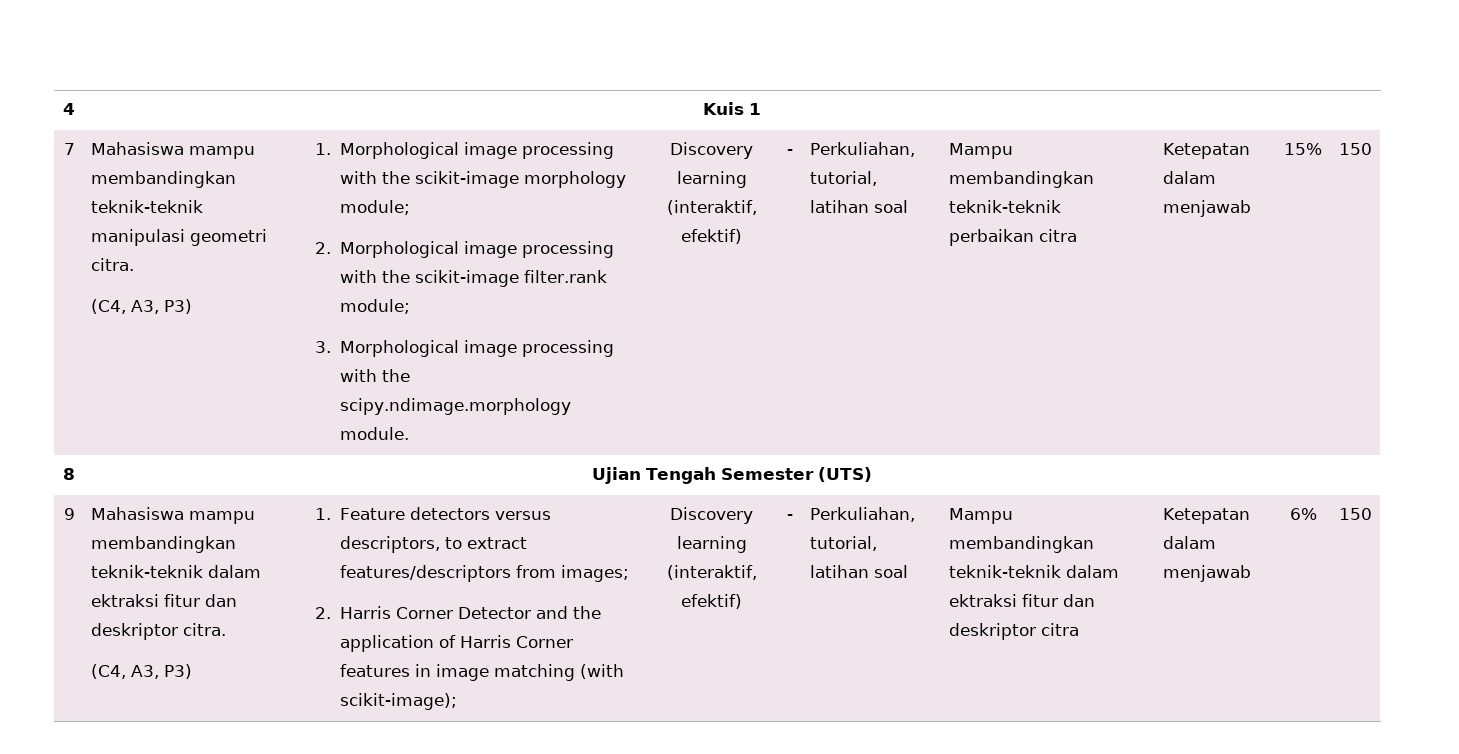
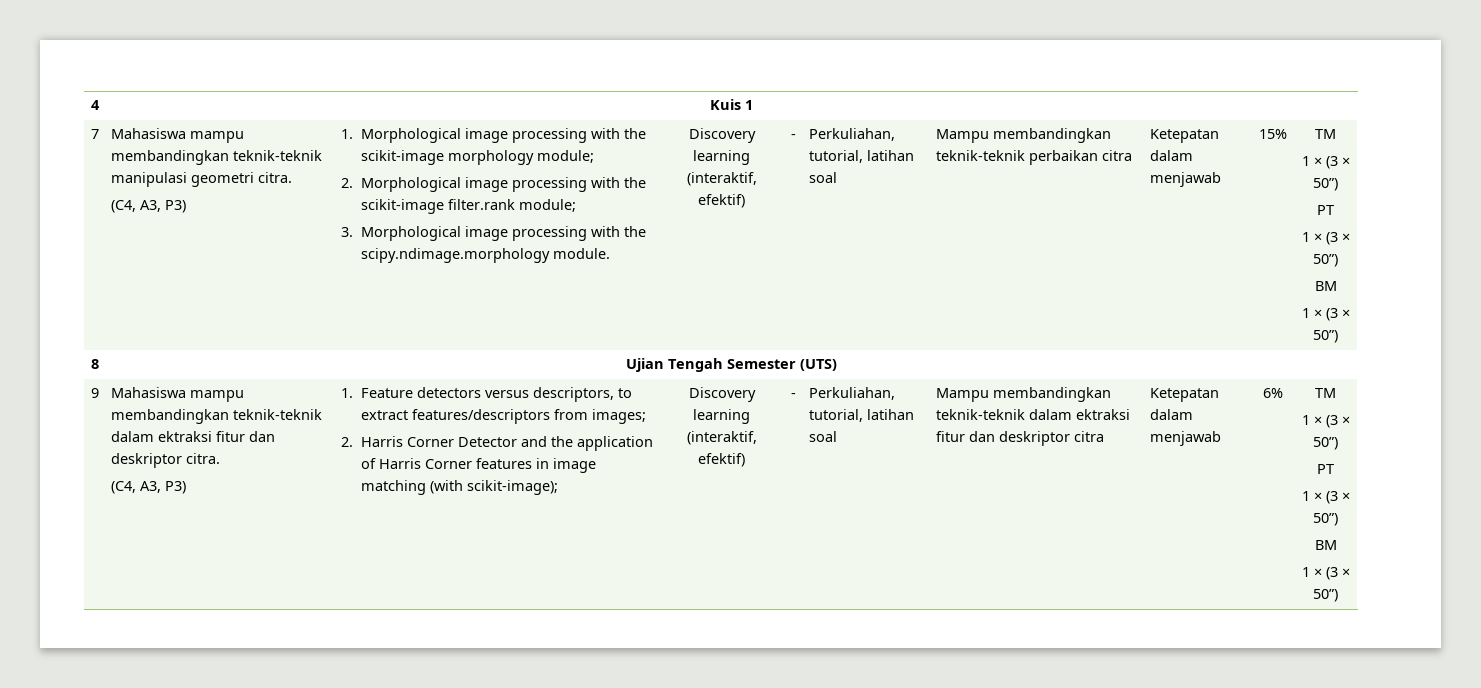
- 15% | 150
+ 15% | TM
+ 1 × (3 × 50”)
+ PT
+ 1 × (3 × 50”)
+ BM
+ 1 × (3 × 50”)
- 6% | 150
+ 6% | TM
+ 1 × (3 × 50”)
+ PT
+ 1 × (3 × 50”)
+ BM
+ 1 × (3 × 50”)

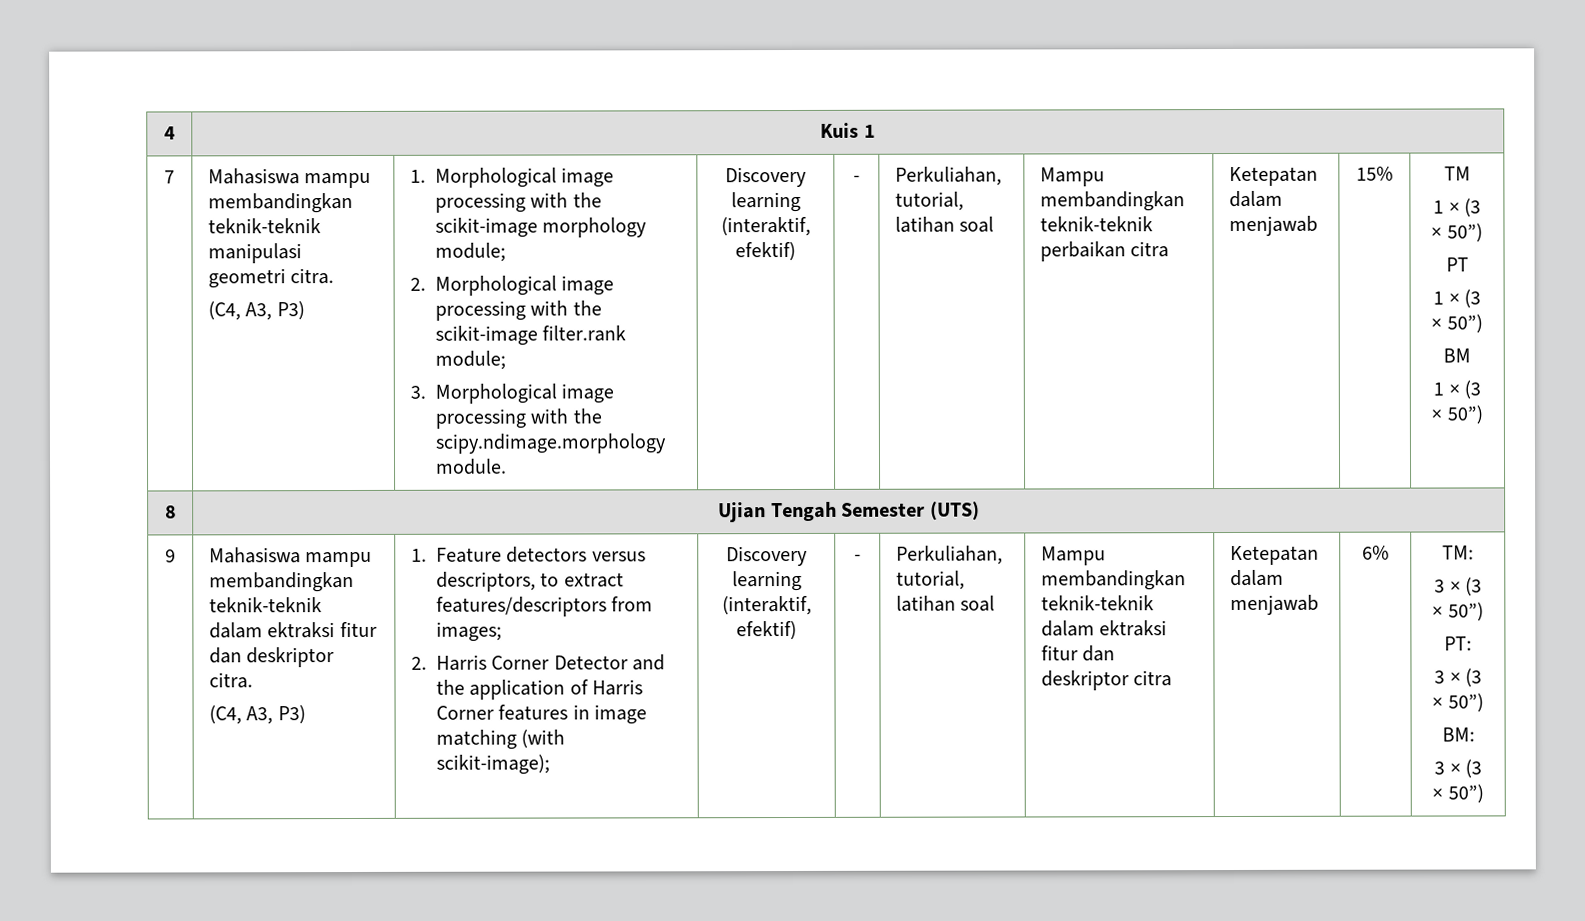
- 6% | TM
- 1 × (3 × 50”)
- PT
- 1 × (3 × 50”)
- BM
- 1 × (3 × 50”)
+ 6% | TM:
+ 3 × (3 × 50”)
+ PT:
+ 3 × (3 × 50”)
+ BM:
+ 3 × (3 × 50”)

